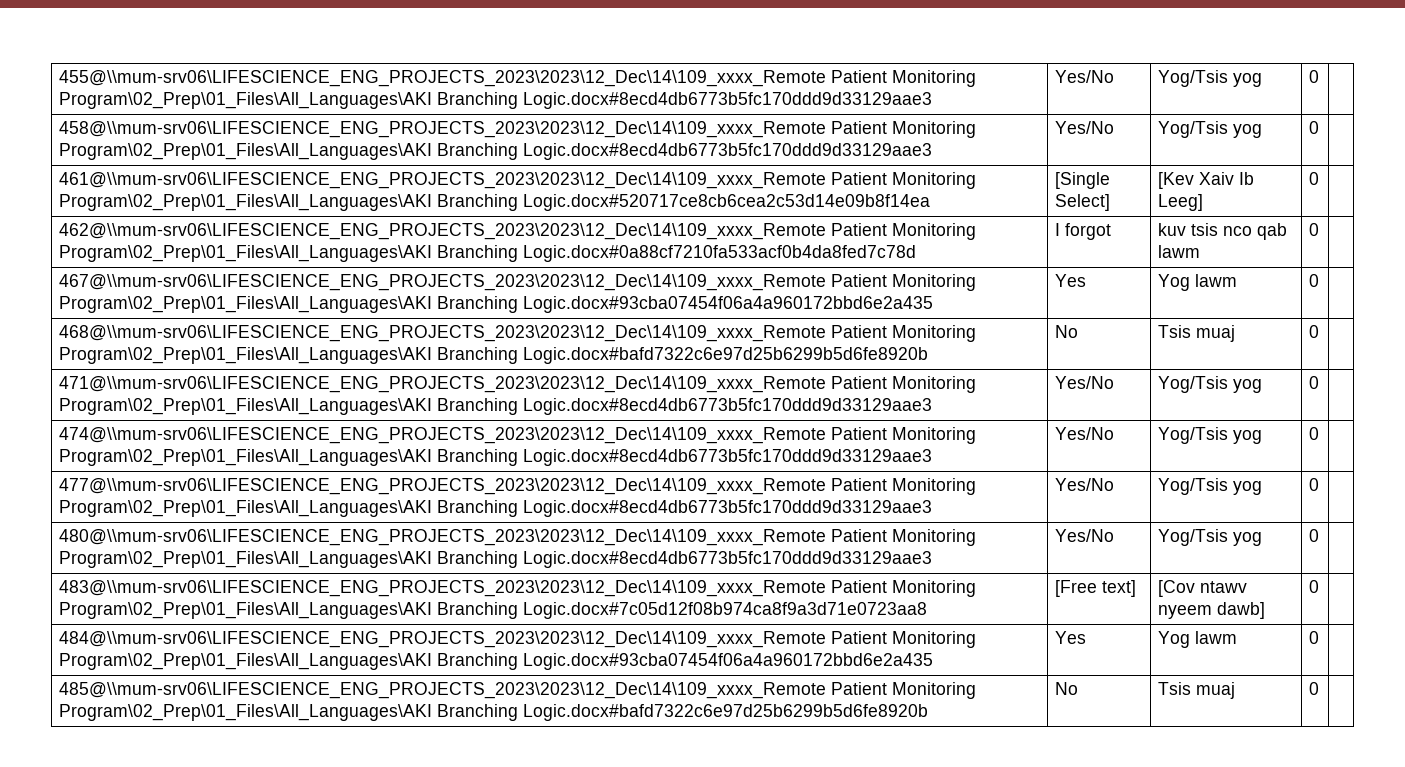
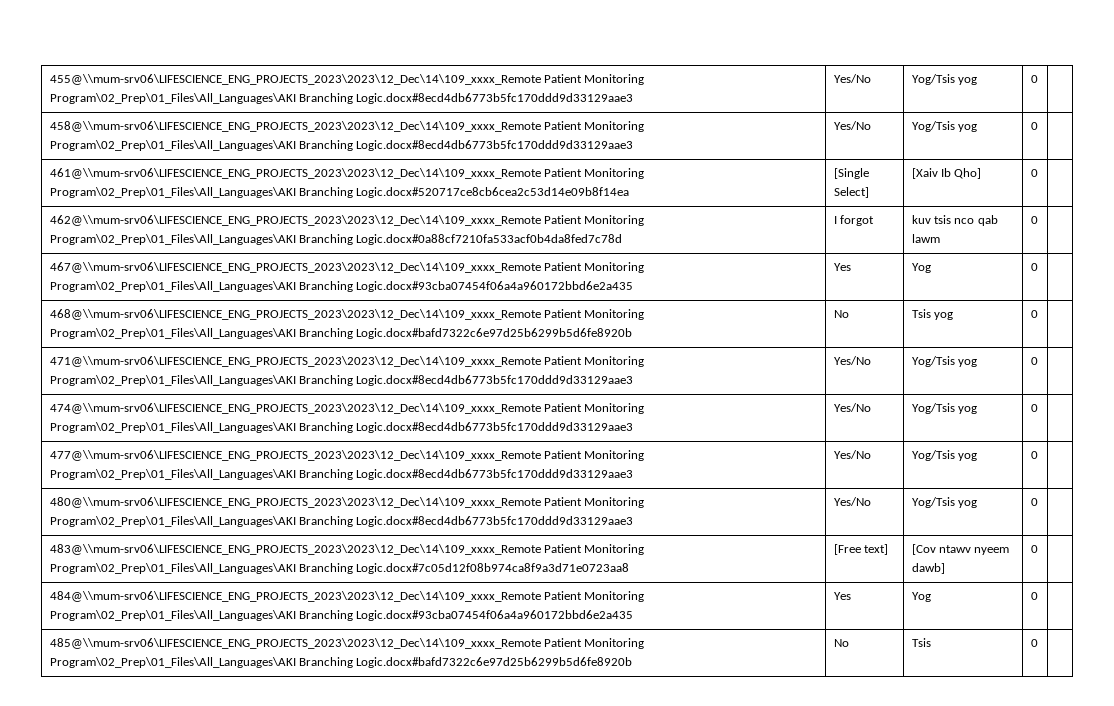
- 461@\\mum-srv06\LIFESCIENCE_ENG_PROJECTS_2023\2023\12_Dec\14\109_xxxx_Remote Patient Monitoring Program\02_Prep\01_Files\All_Languages\AKI Branching Logic.docx#520717ce8cb6cea2c53d14e09b8f14ea | [Single Select] | [Kev Xaiv Ib Leeg] | 0 |
+ 461@\\mum-srv06\LIFESCIENCE_ENG_PROJECTS_2023\2023\12_Dec\14\109_xxxx_Remote Patient Monitoring Program\02_Prep\01_Files\All_Languages\AKI Branching Logic.docx#520717ce8cb6cea2c53d14e09b8f14ea | [Single Select] | [Xaiv Ib Qho] | 0 |
- 467@\\mum-srv06\LIFESCIENCE_ENG_PROJECTS_2023\2023\12_Dec\14\109_xxxx_Remote Patient Monitoring Program\02_Prep\01_Files\All_Languages\AKI Branching Logic.docx#93cba07454f06a4a960172bbd6e2a435 | Yes | Yog lawm | 0 |
+ 467@\\mum-srv06\LIFESCIENCE_ENG_PROJECTS_2023\2023\12_Dec\14\109_xxxx_Remote Patient Monitoring Program\02_Prep\01_Files\All_Languages\AKI Branching Logic.docx#93cba07454f06a4a960172bbd6e2a435 | Yes | Yog | 0 |
- 468@\\mum-srv06\LIFESCIENCE_ENG_PROJECTS_2023\2023\12_Dec\14\109_xxxx_Remote Patient Monitoring Program\02_Prep\01_Files\All_Languages\AKI Branching Logic.docx#bafd7322c6e97d25b6299b5d6fe8920b | No | Tsis muaj | 0 |
+ 468@\\mum-srv06\LIFESCIENCE_ENG_PROJECTS_2023\2023\12_Dec\14\109_xxxx_Remote Patient Monitoring Program\02_Prep\01_Files\All_Languages\AKI Branching Logic.docx#bafd7322c6e97d25b6299b5d6fe8920b | No | Tsis yog | 0 |
- 484@\\mum-srv06\LIFESCIENCE_ENG_PROJECTS_2023\2023\12_Dec\14\109_xxxx_Remote Patient Monitoring Program\02_Prep\01_Files\All_Languages\AKI Branching Logic.docx#93cba07454f06a4a960172bbd6e2a435 | Yes | Yog lawm | 0 |
+ 484@\\mum-srv06\LIFESCIENCE_ENG_PROJECTS_2023\2023\12_Dec\14\109_xxxx_Remote Patient Monitoring Program\02_Prep\01_Files\All_Languages\AKI Branching Logic.docx#93cba07454f06a4a960172bbd6e2a435 | Yes | Yog | 0 |
- 485@\\mum-srv06\LIFESCIENCE_ENG_PROJECTS_2023\2023\12_Dec\14\109_xxxx_Remote Patient Monitoring Program\02_Prep\01_Files\All_Languages\AKI Branching Logic.docx#bafd7322c6e97d25b6299b5d6fe8920b | No | Tsis muaj | 0 |
+ 485@\\mum-srv06\LIFESCIENCE_ENG_PROJECTS_2023\2023\12_Dec\14\109_xxxx_Remote Patient Monitoring Program\02_Prep\01_Files\All_Languages\AKI Branching Logic.docx#bafd7322c6e97d25b6299b5d6fe8920b | No | Tsis | 0 |

